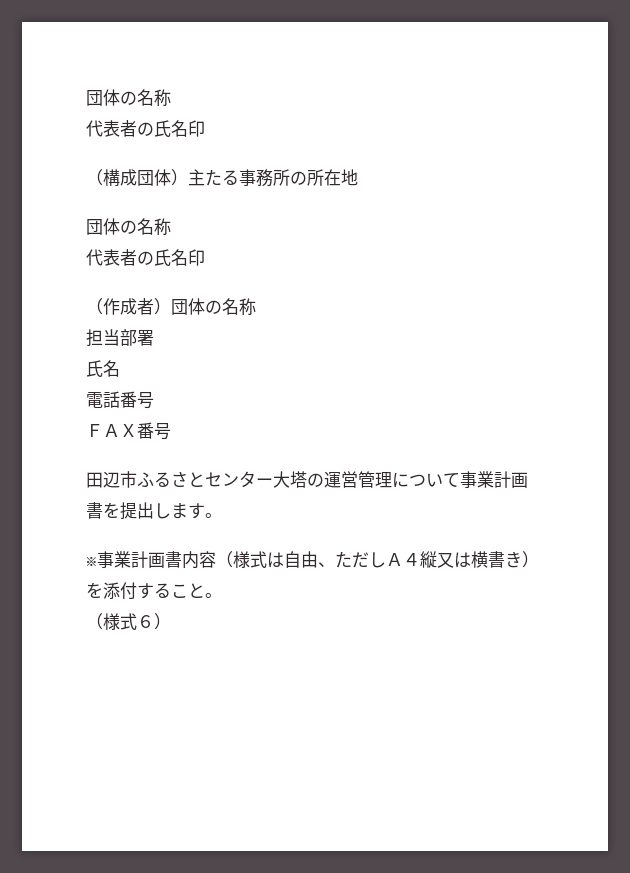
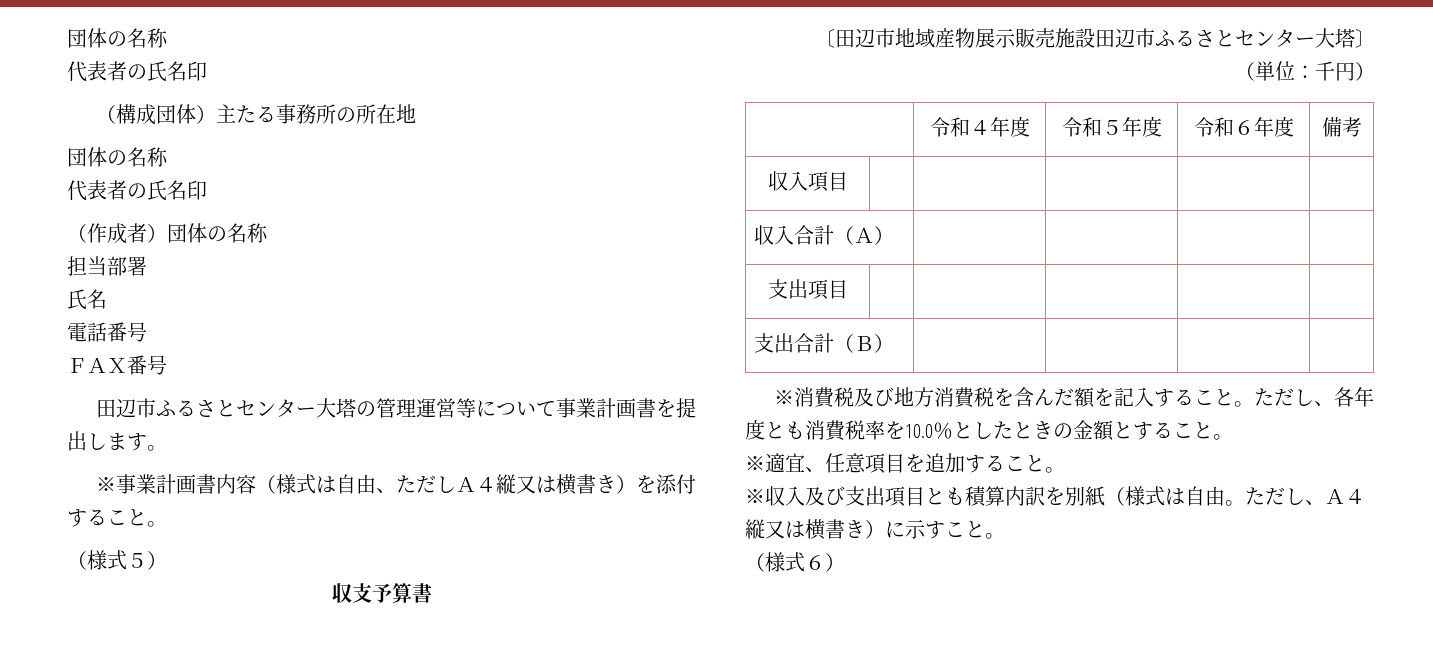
- 田辺市ふるさとセンター大塔の運営管理について事業計画書を提出します。
+ 田辺市ふるさとセンター大塔の管理運営等について事業計画書を提出します。
+ （様式５）
+ 収支予算書
+ 〔田辺市地域産物展示販売施設田辺市ふるさとセンター大塔〕
+ （単位：千円）
+ | 令和４年度 | 令和５年度 | 令和６年度 | 備考
+ 収入項目 | | | | |
+ 収入合計（Ａ） | | | |
+ 支出項目 | | | | |
+ 支出合計（Ｂ） | | | |
+ ※消費税及び地方消費税を含んだ額を記入すること。ただし、各年度とも消費税率を10.0％としたときの金額とすること。
+ ※適宜、任意項目を追加すること。
+ ※収入及び支出項目とも積算内訳を別紙（様式は自由。ただし、Ａ４縦又は横書き）に示すこと。

